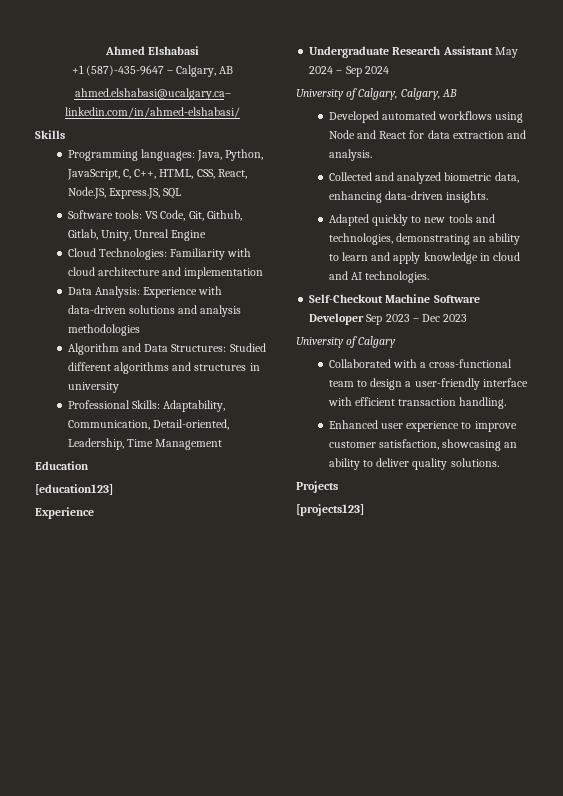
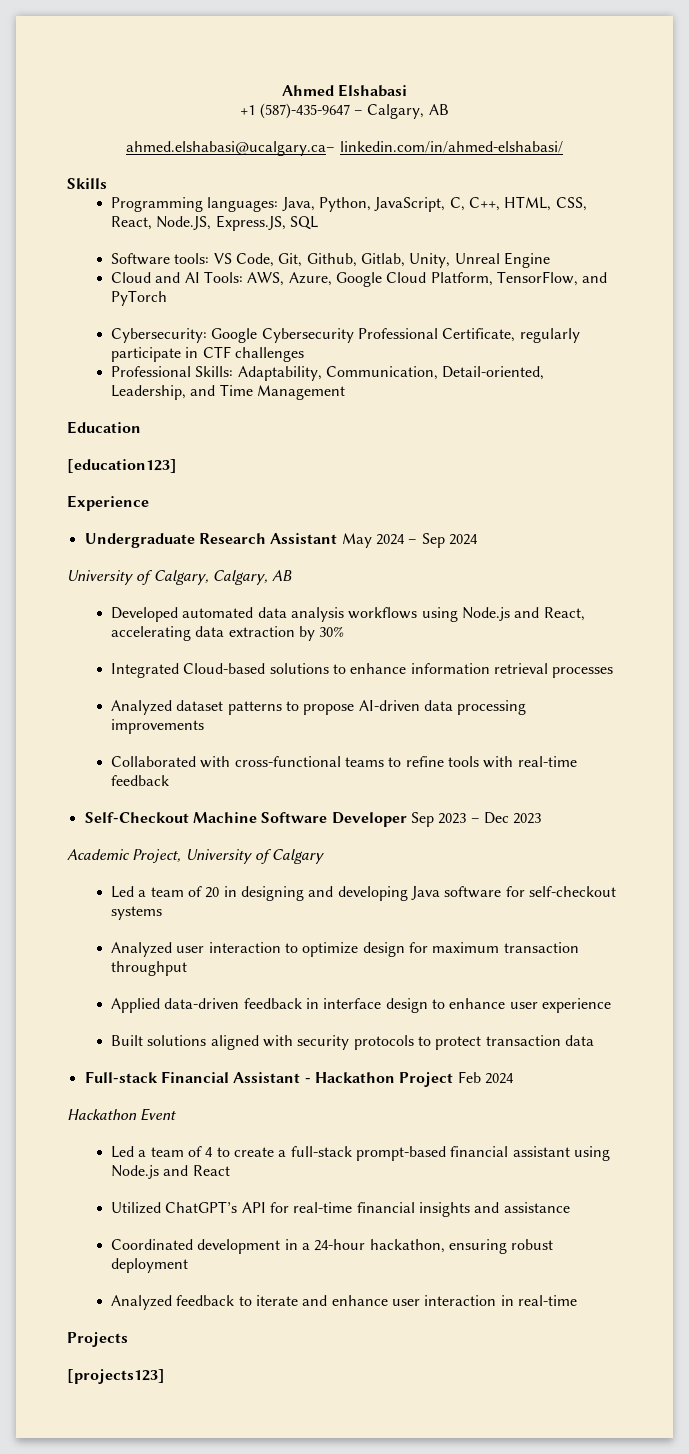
- Cloud Technologies: Familiarity with cloud architecture and implementation
- Data Analysis: Experience with data-driven solutions and analysis methodologies
- Algorithm and Data Structures: Studied different algorithms and structures in university
+ Cloud and AI Tools: AWS, Azure, Google Cloud Platform, TensorFlow, and PyTorch
+ Cybersecurity: Google Cybersecurity Professional Certificate, regularly participate in CTF challenges
- Professional Skills: Adaptability, Communication, Detail-oriented, Leadership, Time Management
+ Professional Skills: Adaptability, Communication, Detail-oriented, Leadership, and Time Management
- Developed automated workflows using Node and React for data extraction and analysis.
- Collected and analyzed biometric data, enhancing data-driven insights.
- Adapted quickly to new tools and technologies, demonstrating an ability to learn and apply knowledge in cloud and AI technologies.
+ Developed automated data analysis workflows using Node.js and React, accelerating data extraction by 30%
+ Integrated Cloud-based solutions to enhance information retrieval processes
+ Analyzed dataset patterns to propose AI-driven data processing improvements
+ Collaborated with cross-functional teams to refine tools with real-time feedback
- University of Calgary
+ Academic Project, University of Calgary
- Collaborated with a cross-functional team to design a user-friendly interface with efficient transaction handling.
- Enhanced user experience to improve customer satisfaction, showcasing an ability to deliver quality solutions.
+ Led a team of 20 in designing and developing Java software for self-checkout systems
+ Analyzed user interaction to optimize design for maximum transaction throughput
+ Applied data-driven feedback in interface design to enhance user experience
+ Built solutions aligned with security protocols to protect transaction data
+ Full-stack Financial Assistant - Hackathon Project Feb 2024
+ Hackathon Event
+ Led a team of 4 to create a full-stack prompt-based financial assistant using Node.js and React
+ Utilized ChatGPT’s API for real-time financial insights and assistance
+ Coordinated development in a 24-hour hackathon, ensuring robust deployment
+ Analyzed feedback to iterate and enhance user interaction in real-time

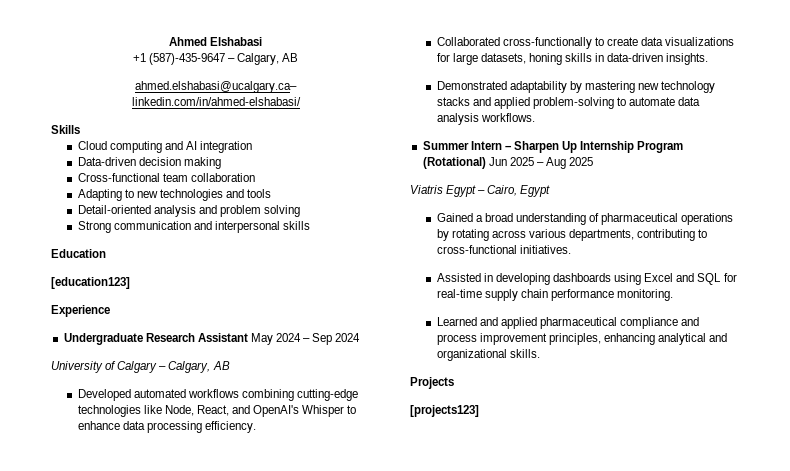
- Programming languages: Java, Python, JavaScript, C, C++, HTML, CSS, React, Node.JS, Express.JS, SQL
- Software tools: VS Code, Git, Github, Gitlab, Unity, Unreal Engine
- Cloud and AI Tools: AWS, Azure, Google Cloud Platform, TensorFlow, and PyTorch
- Cybersecurity: Google Cybersecurity Professional Certificate, regularly participate in CTF challenges
- Professional Skills: Adaptability, Communication, Detail-oriented, Leadership, and Time Management
+ Cloud computing and AI integration
+ Data-driven decision making
+ Cross-functional team collaboration
+ Adapting to new technologies and tools
+ Detail-oriented analysis and problem solving
+ Strong communication and interpersonal skills
- University of Calgary, Calgary, AB
+ University of Calgary – Calgary, AB
- Developed automated data analysis workflows using Node.js and React, accelerating data extraction by 30%
- Integrated Cloud-based solutions to enhance information retrieval processes
- Analyzed dataset patterns to propose AI-driven data processing improvements
- Collaborated with cross-functional teams to refine tools with real-time feedback
- Self-Checkout Machine Software Developer Sep 2023 – Dec 2023
- Academic Project, University of Calgary
- Led a team of 20 in designing and developing Java software for self-checkout systems
- Analyzed user interaction to optimize design for maximum transaction throughput
- Applied data-driven feedback in interface design to enhance user experience
- Built solutions aligned with security protocols to protect transaction data
- Full-stack Financial Assistant - Hackathon Project Feb 2024
- Hackathon Event
- Led a team of 4 to create a full-stack prompt-based financial assistant using Node.js and React
- Utilized ChatGPT’s API for real-time financial insights and assistance
- Coordinated development in a 24-hour hackathon, ensuring robust deployment
- Analyzed feedback to iterate and enhance user interaction in real-time
+ Developed automated workflows combining cutting-edge technologies like Node, React, and OpenAI's Whisper to enhance data processing efficiency.
+ Collaborated cross-functionally to create data visualizations for large datasets, honing skills in data-driven insights.
+ Demonstrated adaptability by mastering new technology stacks and applied problem-solving to automate data analysis workflows.
+ Summer Intern – Sharpen Up Internship Program (Rotational) Jun 2025 – Aug 2025
+ Viatris Egypt – Cairo, Egypt
+ Gained a broad understanding of pharmaceutical operations by rotating across various departments, contributing to cross-functional initiatives.
+ Assisted in developing dashboards using Excel and SQL for real-time supply chain performance monitoring.
+ Learned and applied pharmaceutical compliance and process improvement principles, enhancing analytical and organizational skills.

